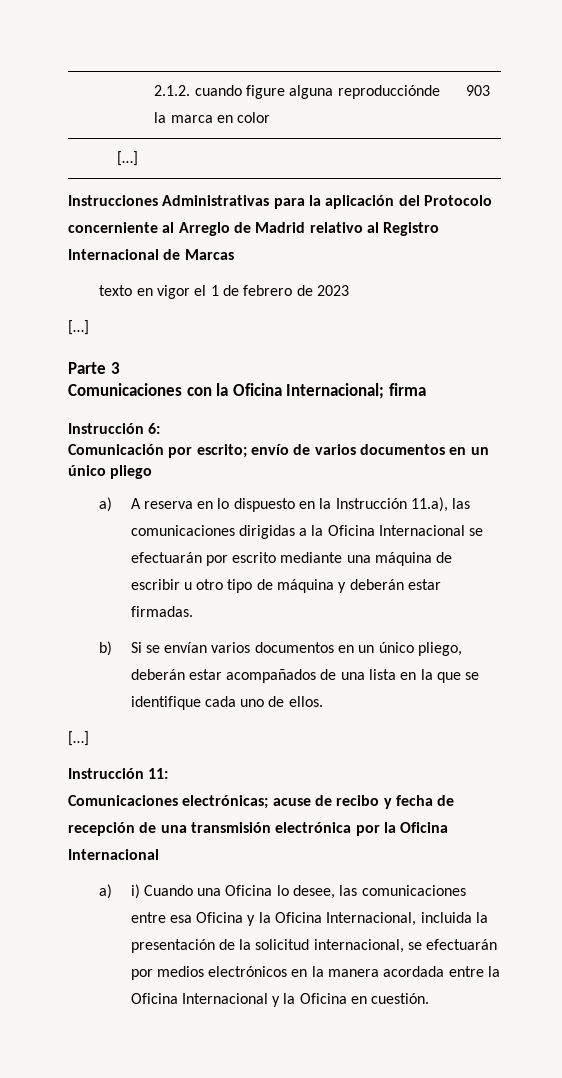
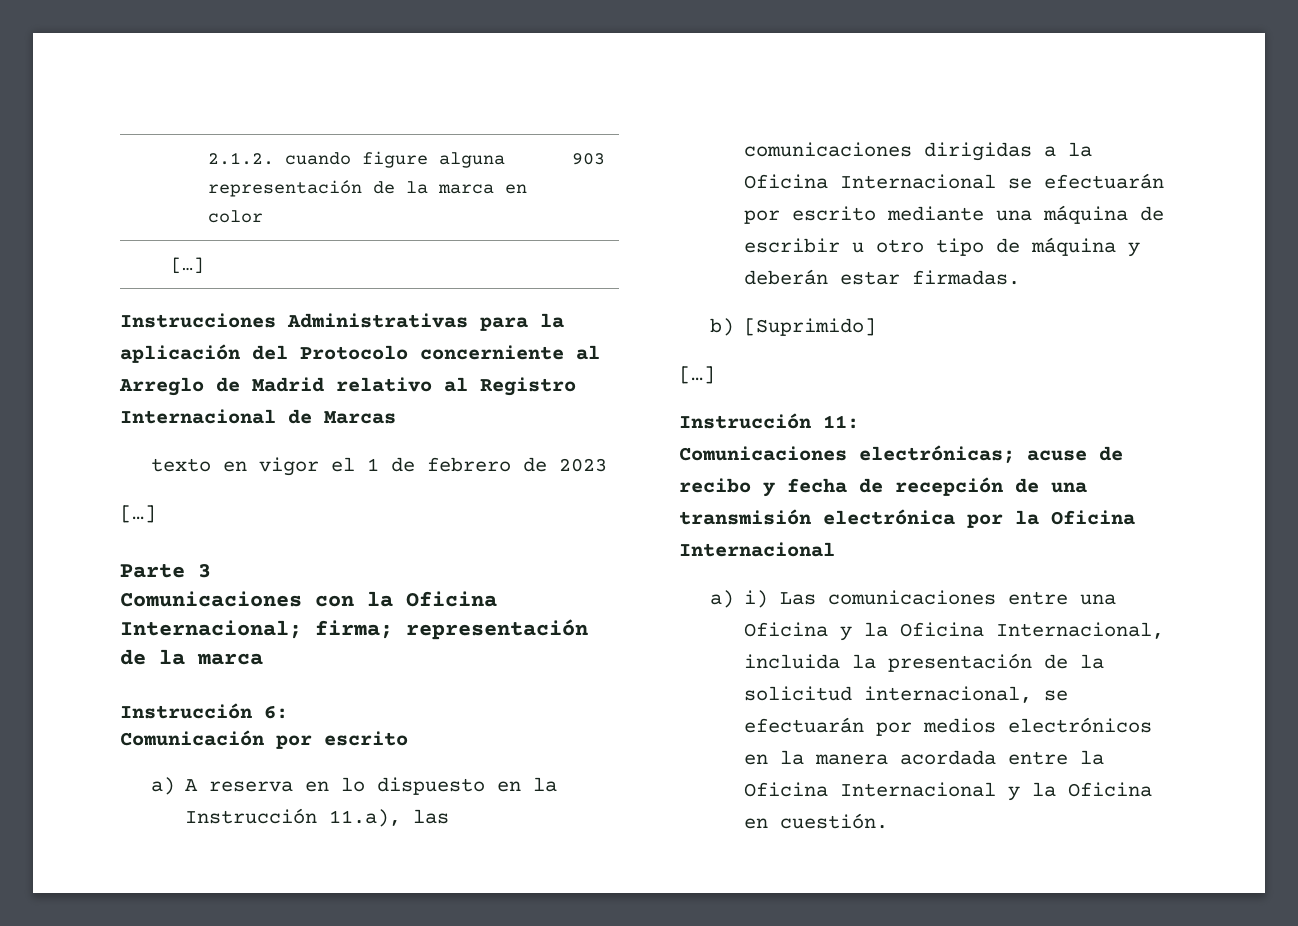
- 2.1.2. cuando figure alguna reproducciónde la marca en color | 903
+ 2.1.2. cuando figure alguna representación de la marca en color | 903
- Comunicaciones con la Oficina Internacional; firma
+ Comunicaciones con la Oficina Internacional; firma; representación de la marca
- Comunicación por escrito; envío de varios documentos en un único pliego
+ Comunicación por escrito
- b) Si se envían varios documentos en un único pliego, deberán estar acompañados de una lista en la que se identifique cada uno de ellos.
+ b) [Suprimido]
- a) i) Cuando una Oficina lo desee, las comunicaciones entre esa Oficina y la Oficina Internacional, incluida la presentación de la solicitud internacional, se efectuarán por medios electrónicos en la manera acordada entre la Oficina Internacional y la Oficina en cuestión.
+ a) i) Las comunicaciones entre una Oficina y la Oficina Internacional, incluida la presentación de la solicitud internacional, se efectuarán por medios electrónicos en la manera acordada entre la Oficina Internacional y la Oficina en cuestión.

